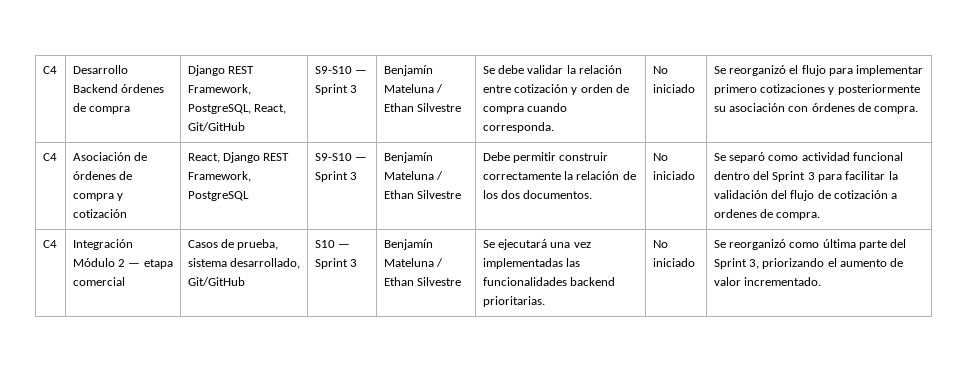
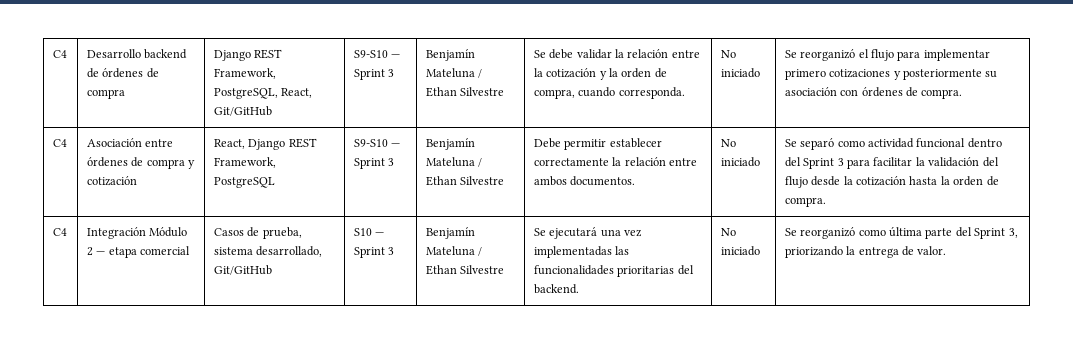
- Desarrollo Backend órdenes de compra
+ Desarrollo backend de órdenes de compra
- Se debe validar la relación entre cotización y orden de compra cuando corresponda.
+ Se debe validar la relación entre la cotización y la orden de compra, cuando corresponda.
- Asociación de órdenes de compra y cotización
+ Asociación entre órdenes de compra y cotización
- Debe permitir construir correctamente la relación de los dos documentos.
+ Debe permitir establecer correctamente la relación entre ambos documentos.
- Se separó como actividad funcional dentro del Sprint 3 para facilitar la validación del flujo de cotización a ordenes de compra.
+ Se separó como actividad funcional dentro del Sprint 3 para facilitar la validación del flujo desde la cotización hasta la orden de compra.
- Se ejecutará una vez implementadas las funcionalidades backend prioritarias.
+ Se ejecutará una vez implementadas las funcionalidades prioritarias del backend.
- Se reorganizó como última parte del Sprint 3, priorizando el aumento de valor incrementado.
+ Se reorganizó como última parte del Sprint 3, priorizando la entrega de valor.

